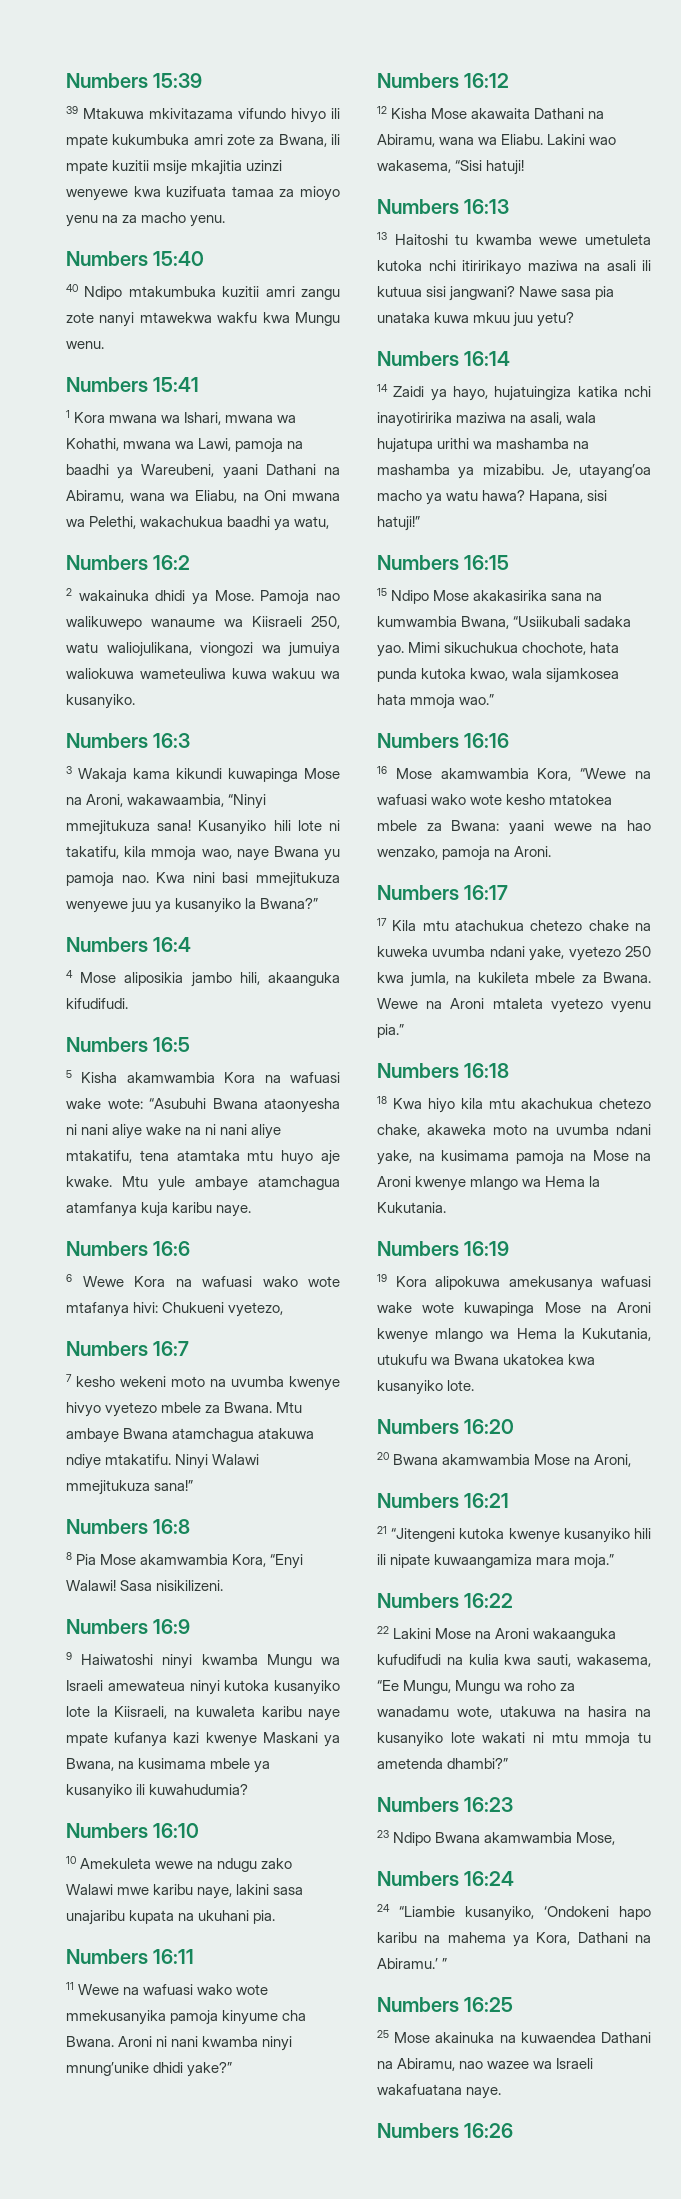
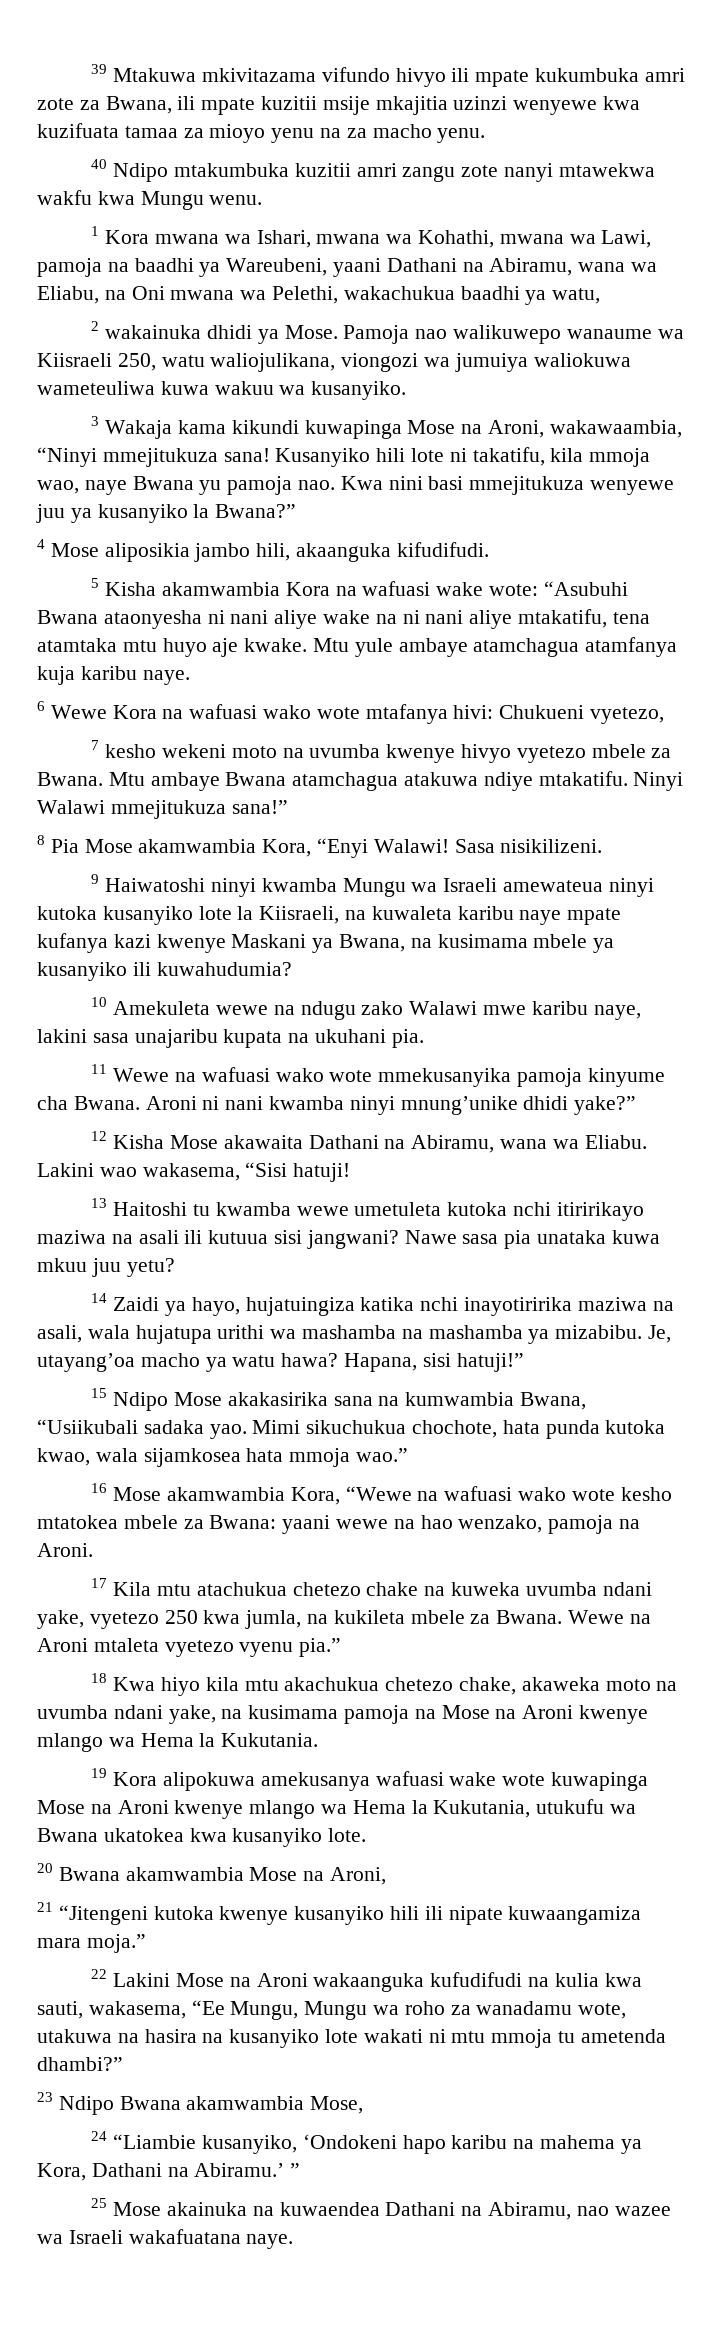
- Numbers 15:39
- Numbers 15:40
- Numbers 15:41
- Numbers 16:2
- Numbers 16:3
- Numbers 16:4
- Numbers 16:5
- Numbers 16:6
- Numbers 16:7
- Numbers 16:8
- Numbers 16:9
- Numbers 16:10
- Numbers 16:11
- Numbers 16:12
- Numbers 16:13
- Numbers 16:14
- Numbers 16:15
- Numbers 16:16
- Numbers 16:17
- Numbers 16:18
- Numbers 16:19
- Numbers 16:20
- Numbers 16:21
- Numbers 16:22
- Numbers 16:23
- Numbers 16:24
- Numbers 16:25
- Numbers 16:26

